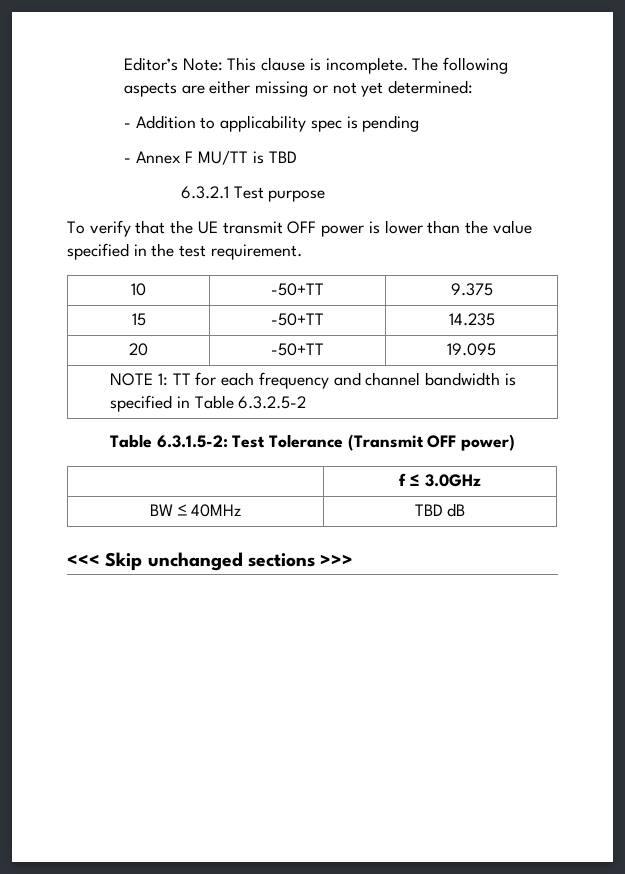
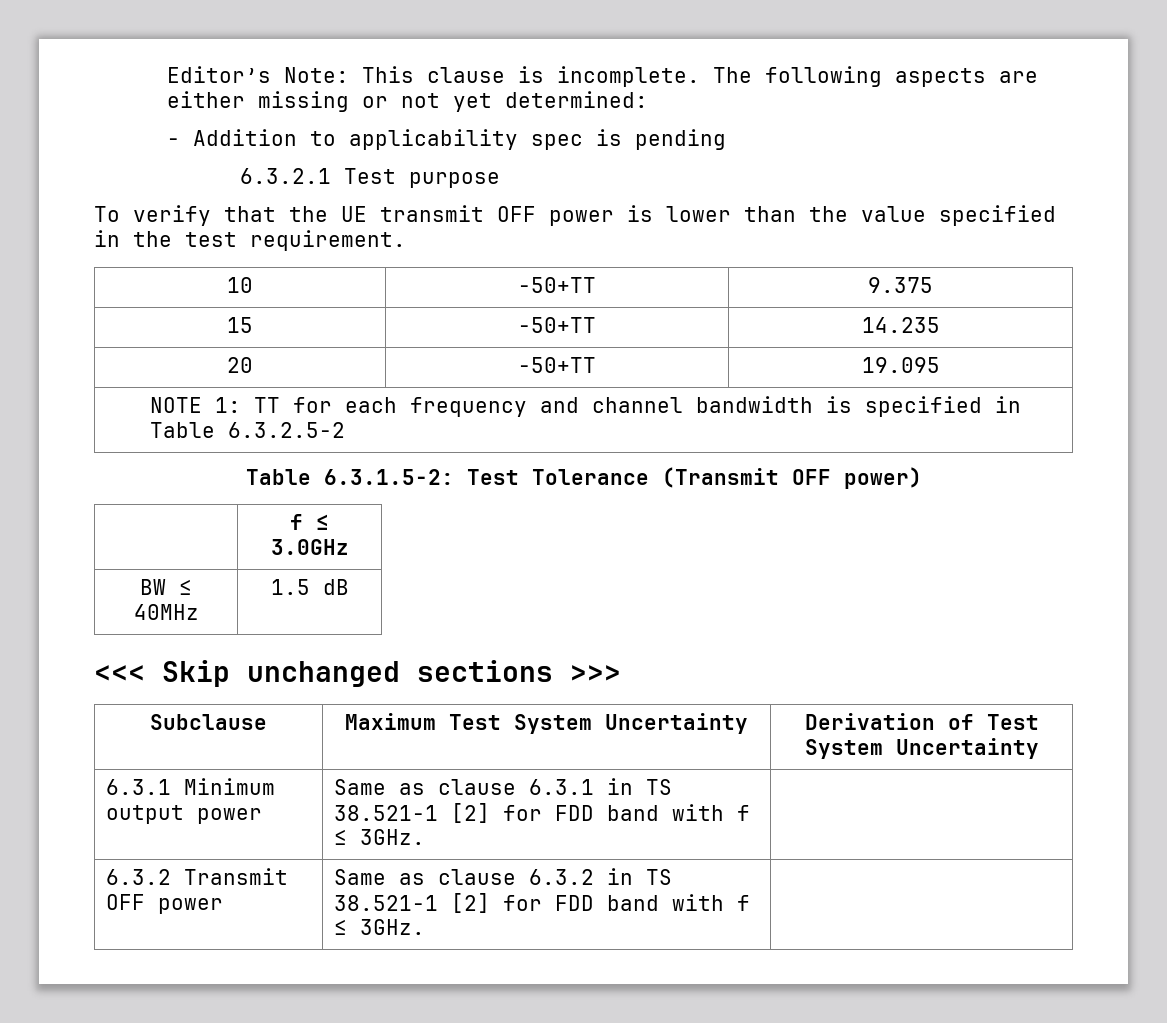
- - Annex F MU/TT is TBD
- BW ≤ 40MHz | TBD dB
+ BW ≤ 40MHz | 1.5 dB
+ Subclause | Maximum Test System Uncertainty | Derivation of Test System Uncertainty
+ 6.3.1 Minimum output power | Same as clause 6.3.1 in TS 38.521-1 [2] for FDD band with f ≤ 3GHz. |
+ 6.3.2 Transmit OFF power | Same as clause 6.3.2 in TS 38.521-1 [2] for FDD band with f ≤ 3GHz. |

